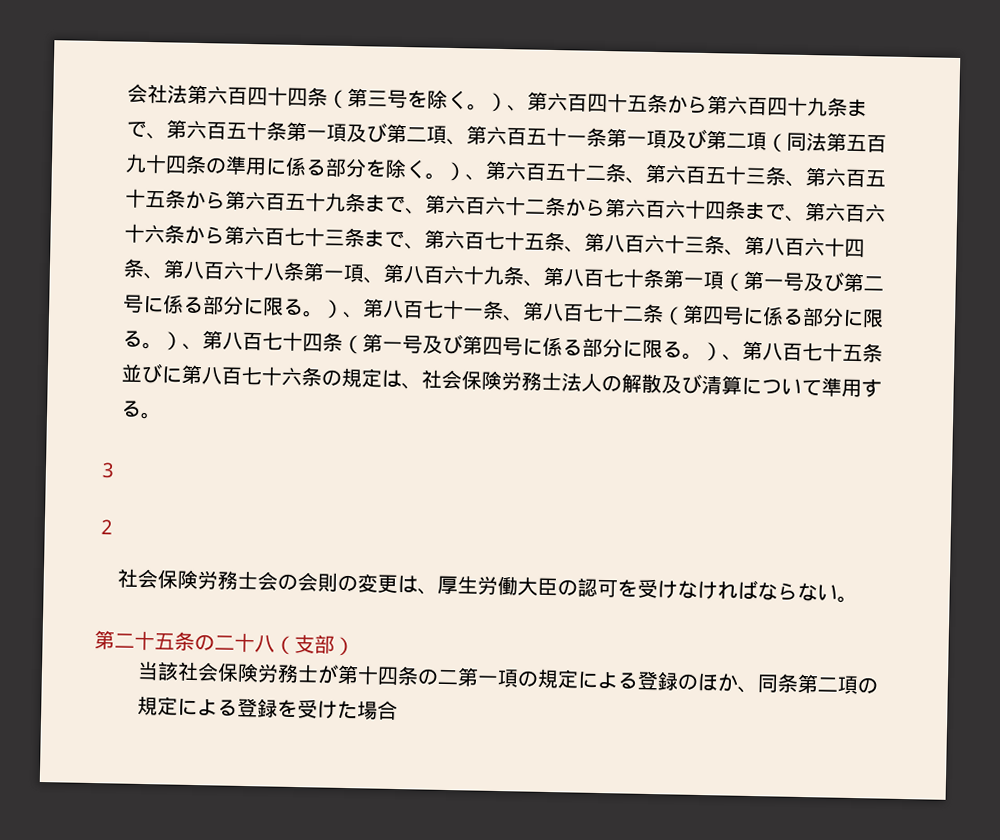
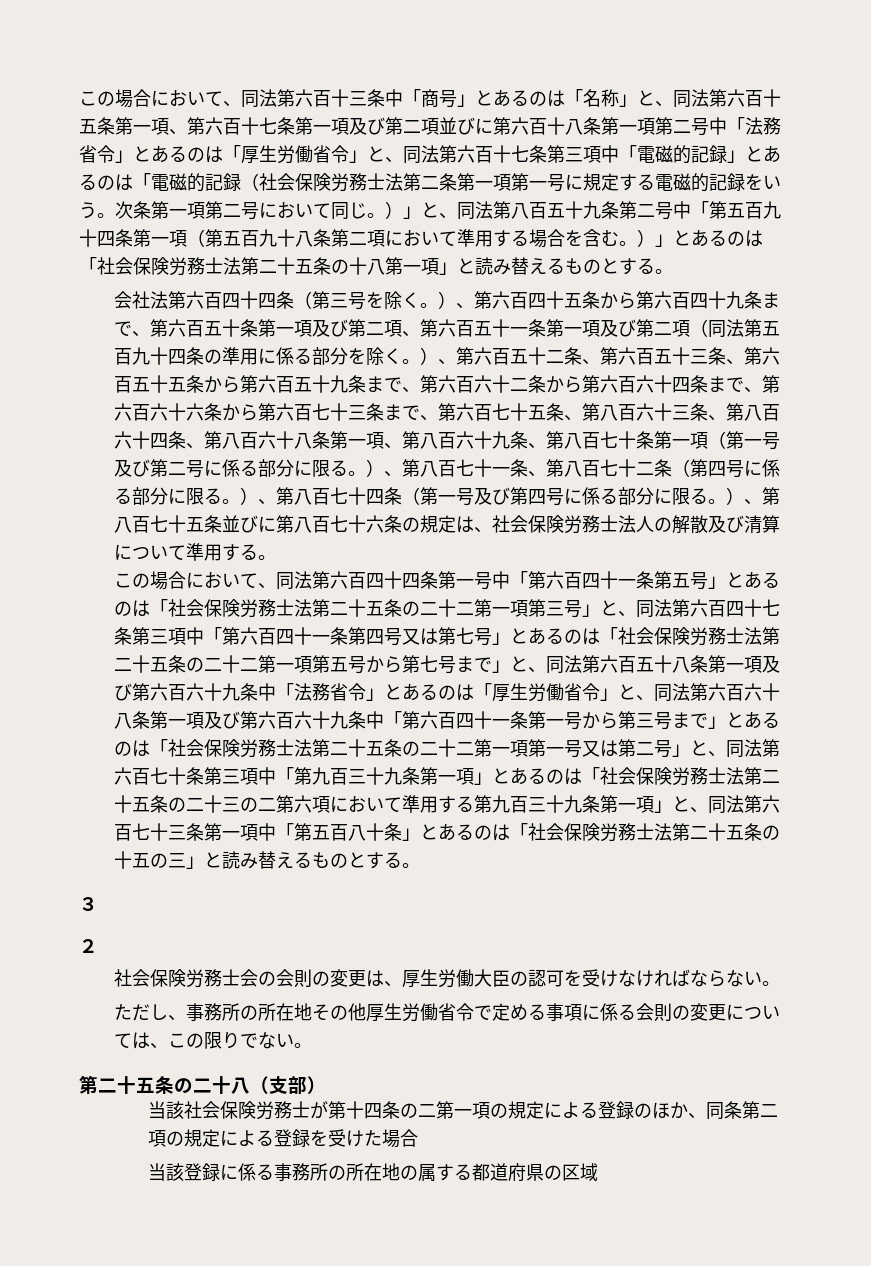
+ この場合において、同法第六百十三条中「商号」とあるのは「名称」と、同法第六百十五条第一項、第六百十七条第一項及び第二項並びに第六百十八条第一項第二号中「法務省令」とあるのは「厚生労働省令」と、同法第六百十七条第三項中「電磁的記録」とあるのは「電磁的記録（社会保険労務士法第二条第一項第一号に規定する電磁的記録をいう。次条第一項第二号において同じ。）」と、同法第八百五十九条第二号中「第五百九十四条第一項（第五百九十八条第二項において準用する場合を含む。）」とあるのは「社会保険労務士法第二十五条の十八第一項」と読み替えるものとする。
+ この場合において、同法第六百四十四条第一号中「第六百四十一条第五号」とあるのは「社会保険労務士法第二十五条の二十二第一項第三号」と、同法第六百四十七条第三項中「第六百四十一条第四号又は第七号」とあるのは「社会保険労務士法第二十五条の二十二第一項第五号から第七号まで」と、同法第六百五十八条第一項及び第六百六十九条中「法務省令」とあるのは「厚生労働省令」と、同法第六百六十八条第一項及び第六百六十九条中「第六百四十一条第一号から第三号まで」とあるのは「社会保険労務士法第二十五条の二十二第一項第一号又は第二号」と、同法第六百七十条第三項中「第九百三十九条第一項」とあるのは「社会保険労務士法第二十五条の二十三の二第六項において準用する第九百三十九条第一項」と、同法第六百七十三条第一項中「第五百八十条」とあるのは「社会保険労務士法第二十五条の十五の三」と読み替えるものとする。
+ ただし、事務所の所在地その他厚生労働省令で定める事項に係る会則の変更については、この限りでない。
+ 当該登録に係る事務所の所在地の属する都道府県の区域

